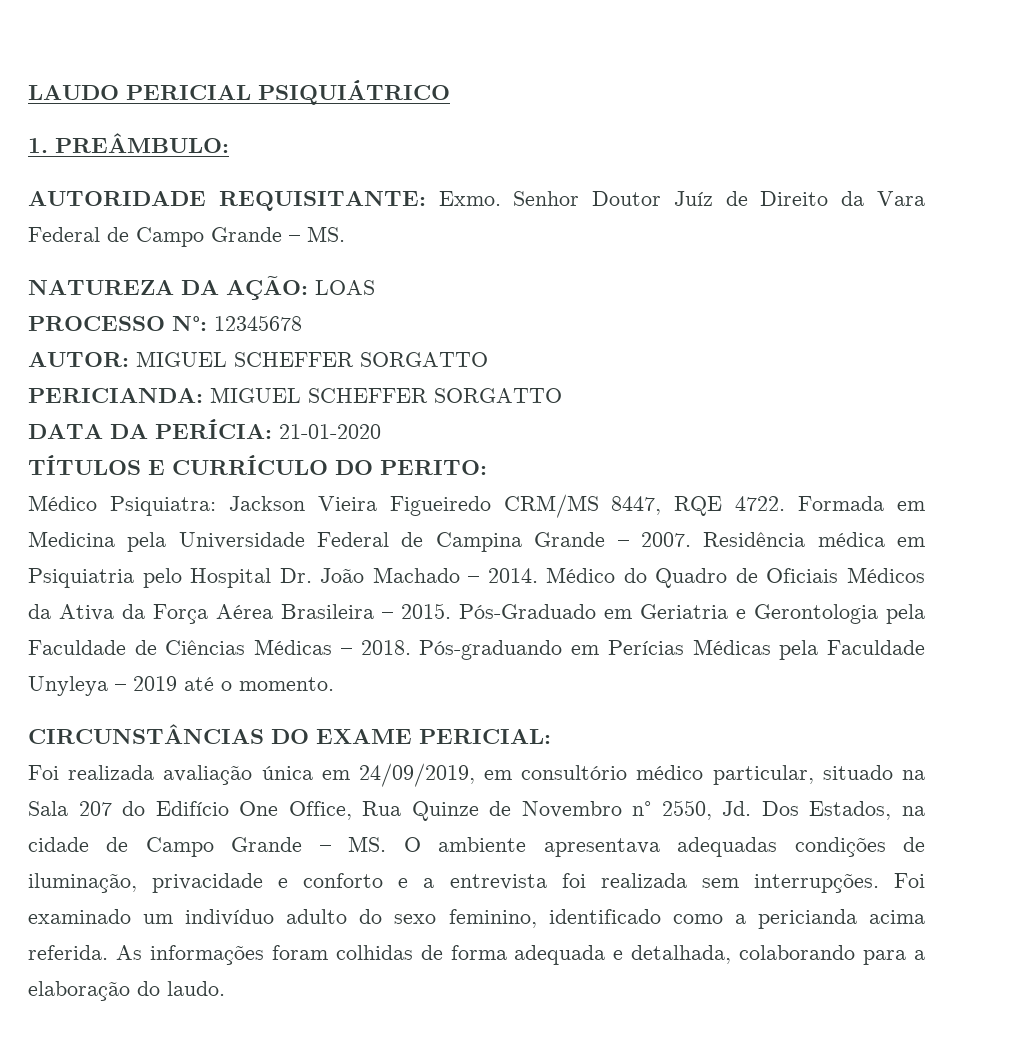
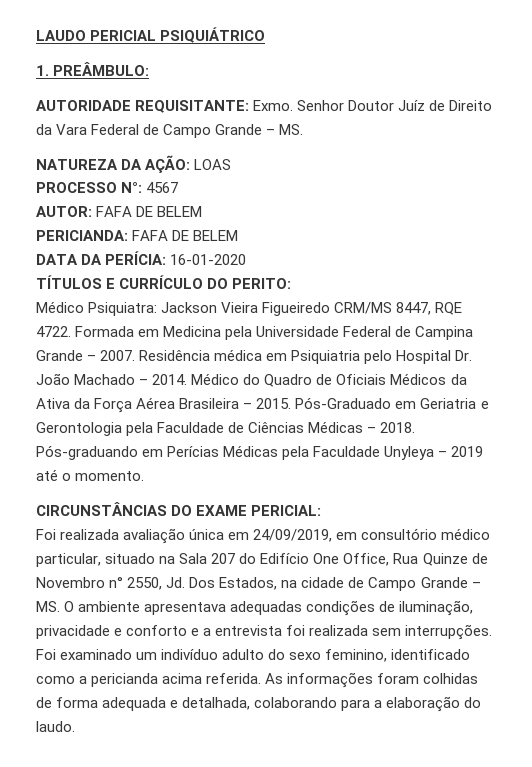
- PROCESSO N°: 12345678
+ PROCESSO N°: 4567
- AUTOR: MIGUEL SCHEFFER SORGATTO
- PERICIANDA: MIGUEL SCHEFFER SORGATTO
+ AUTOR: FAFA DE BELEM
+ PERICIANDA: FAFA DE BELEM
- DATA DA PERÍCIA: 21-01-2020
+ DATA DA PERÍCIA: 16-01-2020

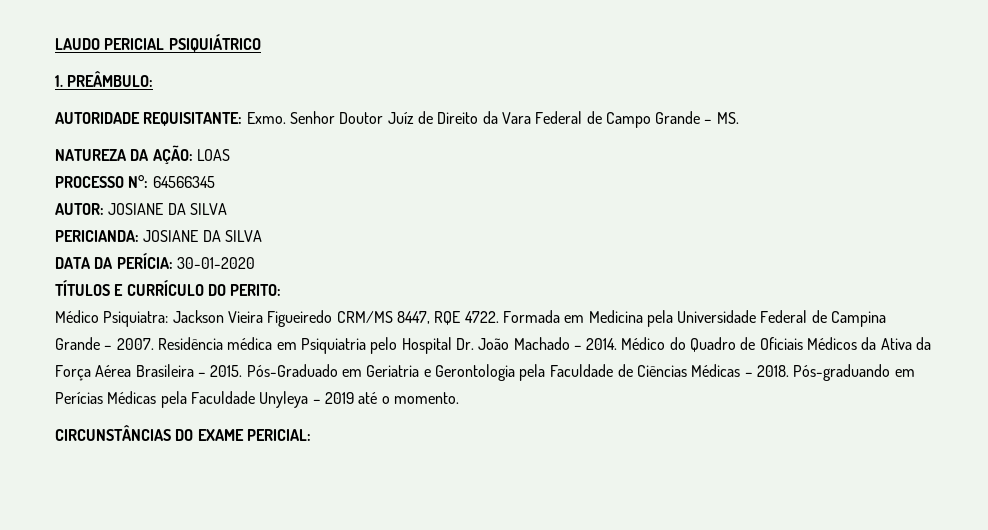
- PROCESSO N°: 4567
+ PROCESSO N°: 64566345
- AUTOR: FAFA DE BELEM
- PERICIANDA: FAFA DE BELEM
+ AUTOR: JOSIANE DA SILVA
+ PERICIANDA: JOSIANE DA SILVA
- DATA DA PERÍCIA: 16-01-2020
+ DATA DA PERÍCIA: 30-01-2020
- Foi realizada avaliação única em 24/09/2019, em consultório médico particular, situado na Sala 207 do Edifício One Office, Rua Quinze de Novembro n° 2550, Jd. Dos Estados, na cidade de Campo Grande – MS. O ambiente apresentava adequadas condições de iluminação, privacidade e conforto e a entrevista foi realizada sem interrupções. Foi examinado um indivíduo adulto do sexo feminino, identificado como a pericianda acima referida. As informações foram colhidas de forma adequada e detalhada, colaborando para a elaboração do laudo.

